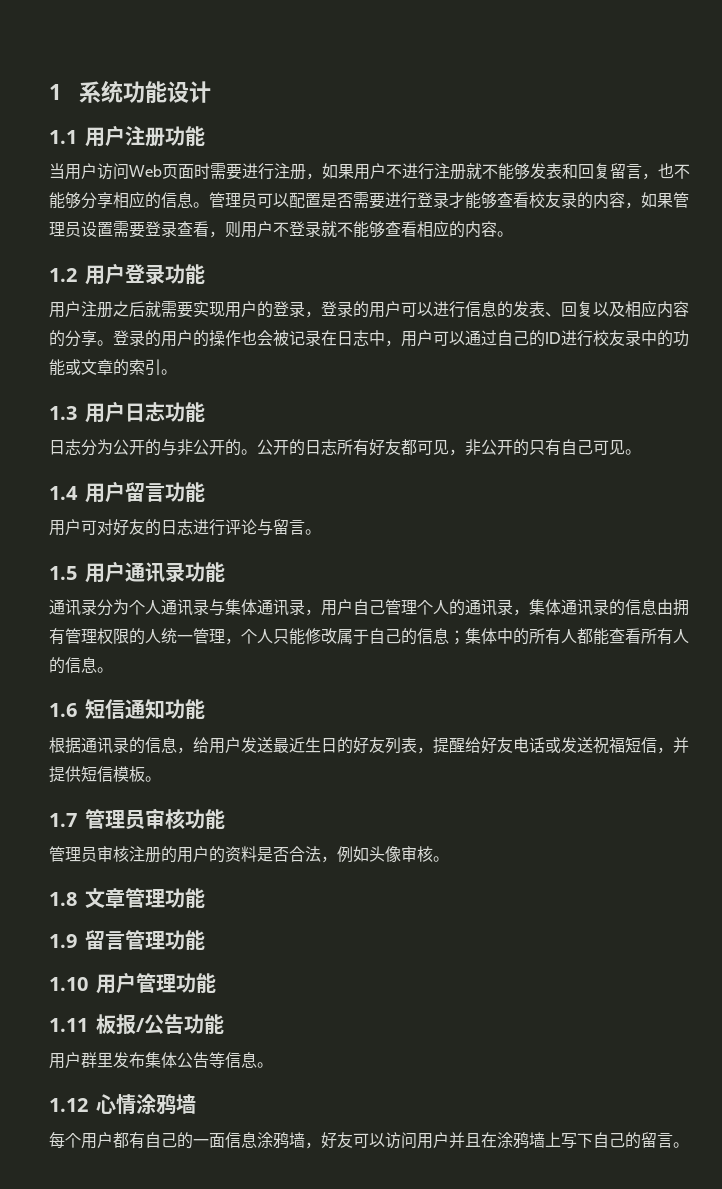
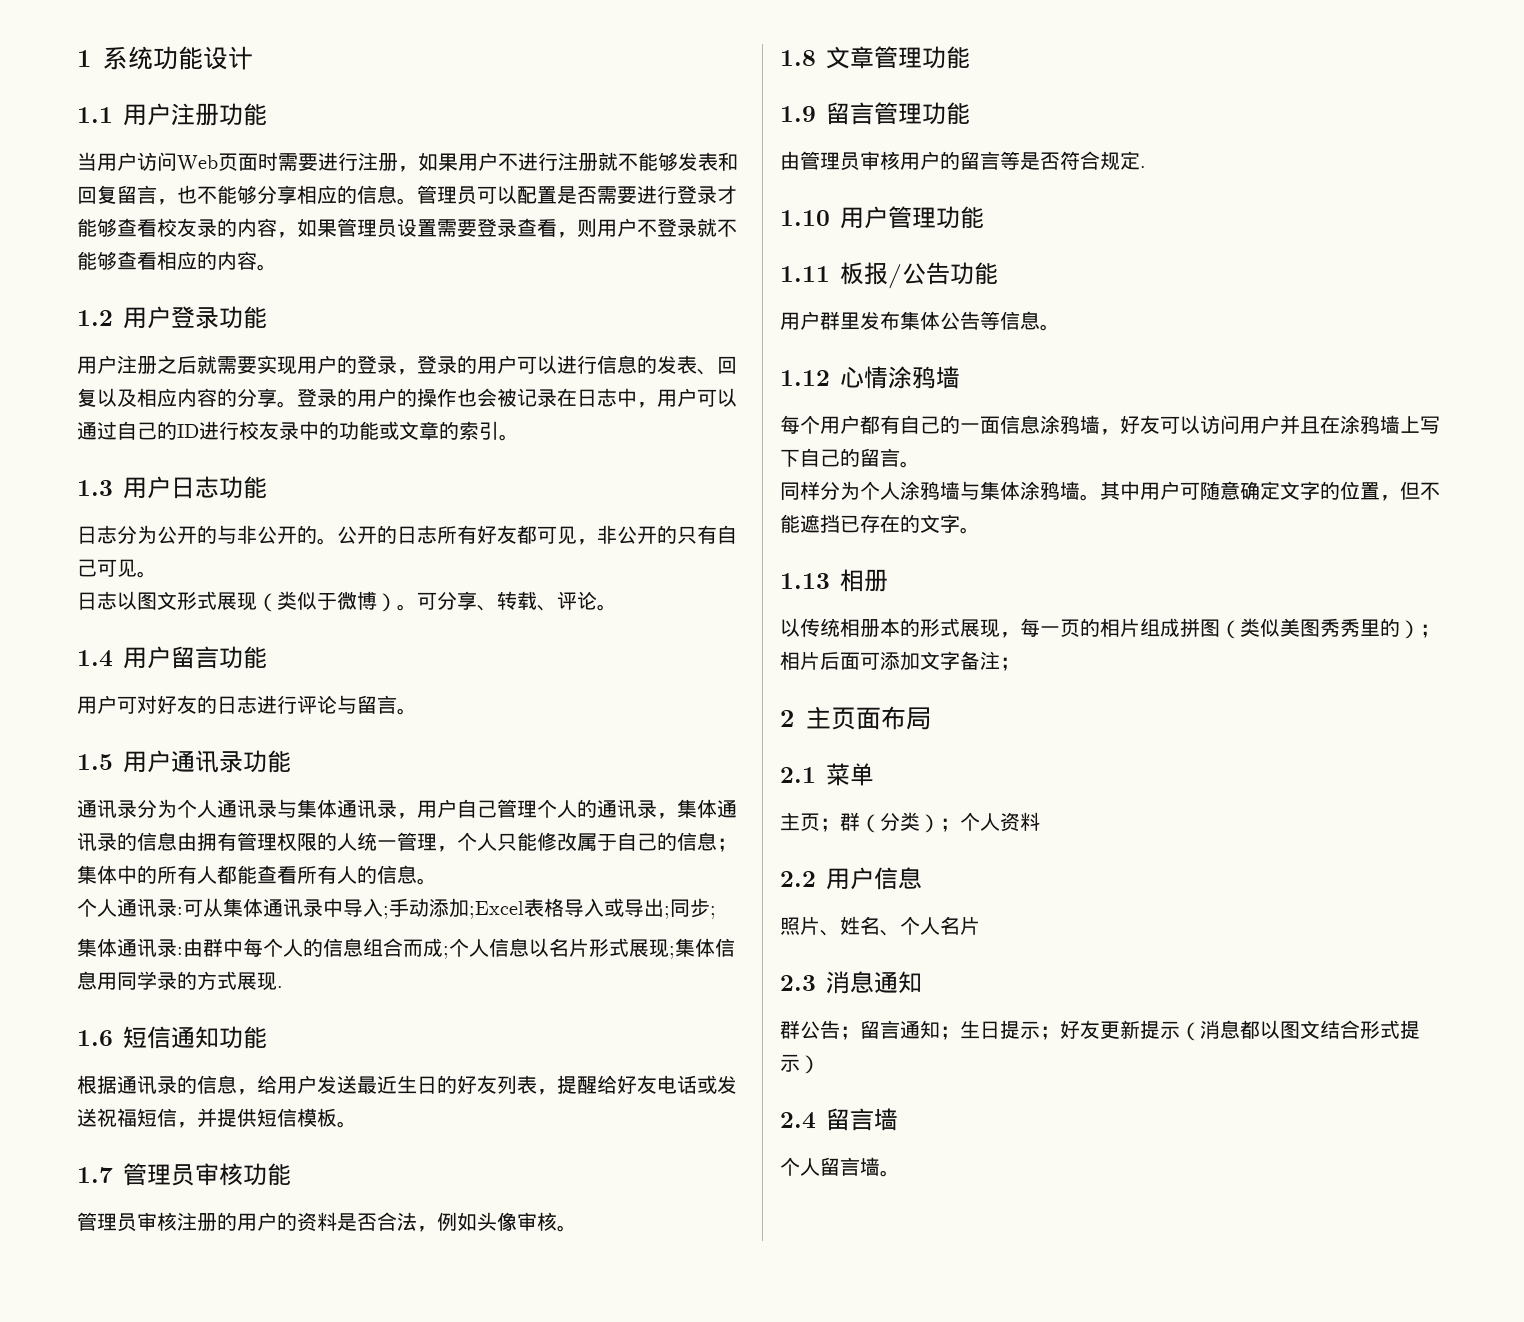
+ 日志以图文形式展现（类似于微博）。可分享、转载、评论。
+ 个人通讯录:可从集体通讯录中导入;手动添加;Excel表格导入或导出;同步;
+ 集体通讯录:由群中每个人的信息组合而成;个人信息以名片形式展现;集体信息用同学录的方式展现.
+ 由管理员审核用户的留言等是否符合规定.
+ 同样分为个人涂鸦墙与集体涂鸦墙。其中用户可随意确定文字的位置，但不能遮挡已存在的文字。
+ 1.13相册
+ 以传统相册本的形式展现，每一页的相片组成拼图（类似美图秀秀里的）；相片后面可添加文字备注；
+ 2主页面布局
+ 2.1菜单
+ 主页；群（分类）；个人资料
+ 2.2用户信息
+ 照片、姓名、个人名片
+ 2.3消息通知
+ 群公告；留言通知；生日提示；好友更新提示（消息都以图文结合形式提示）
+ 2.4留言墙
+ 个人留言墙。

